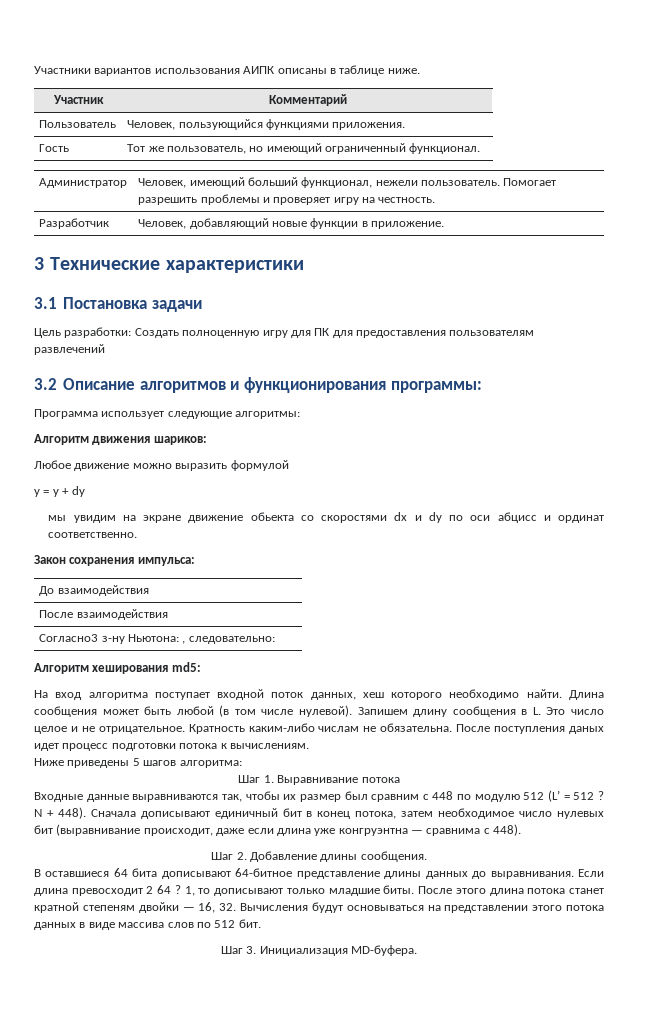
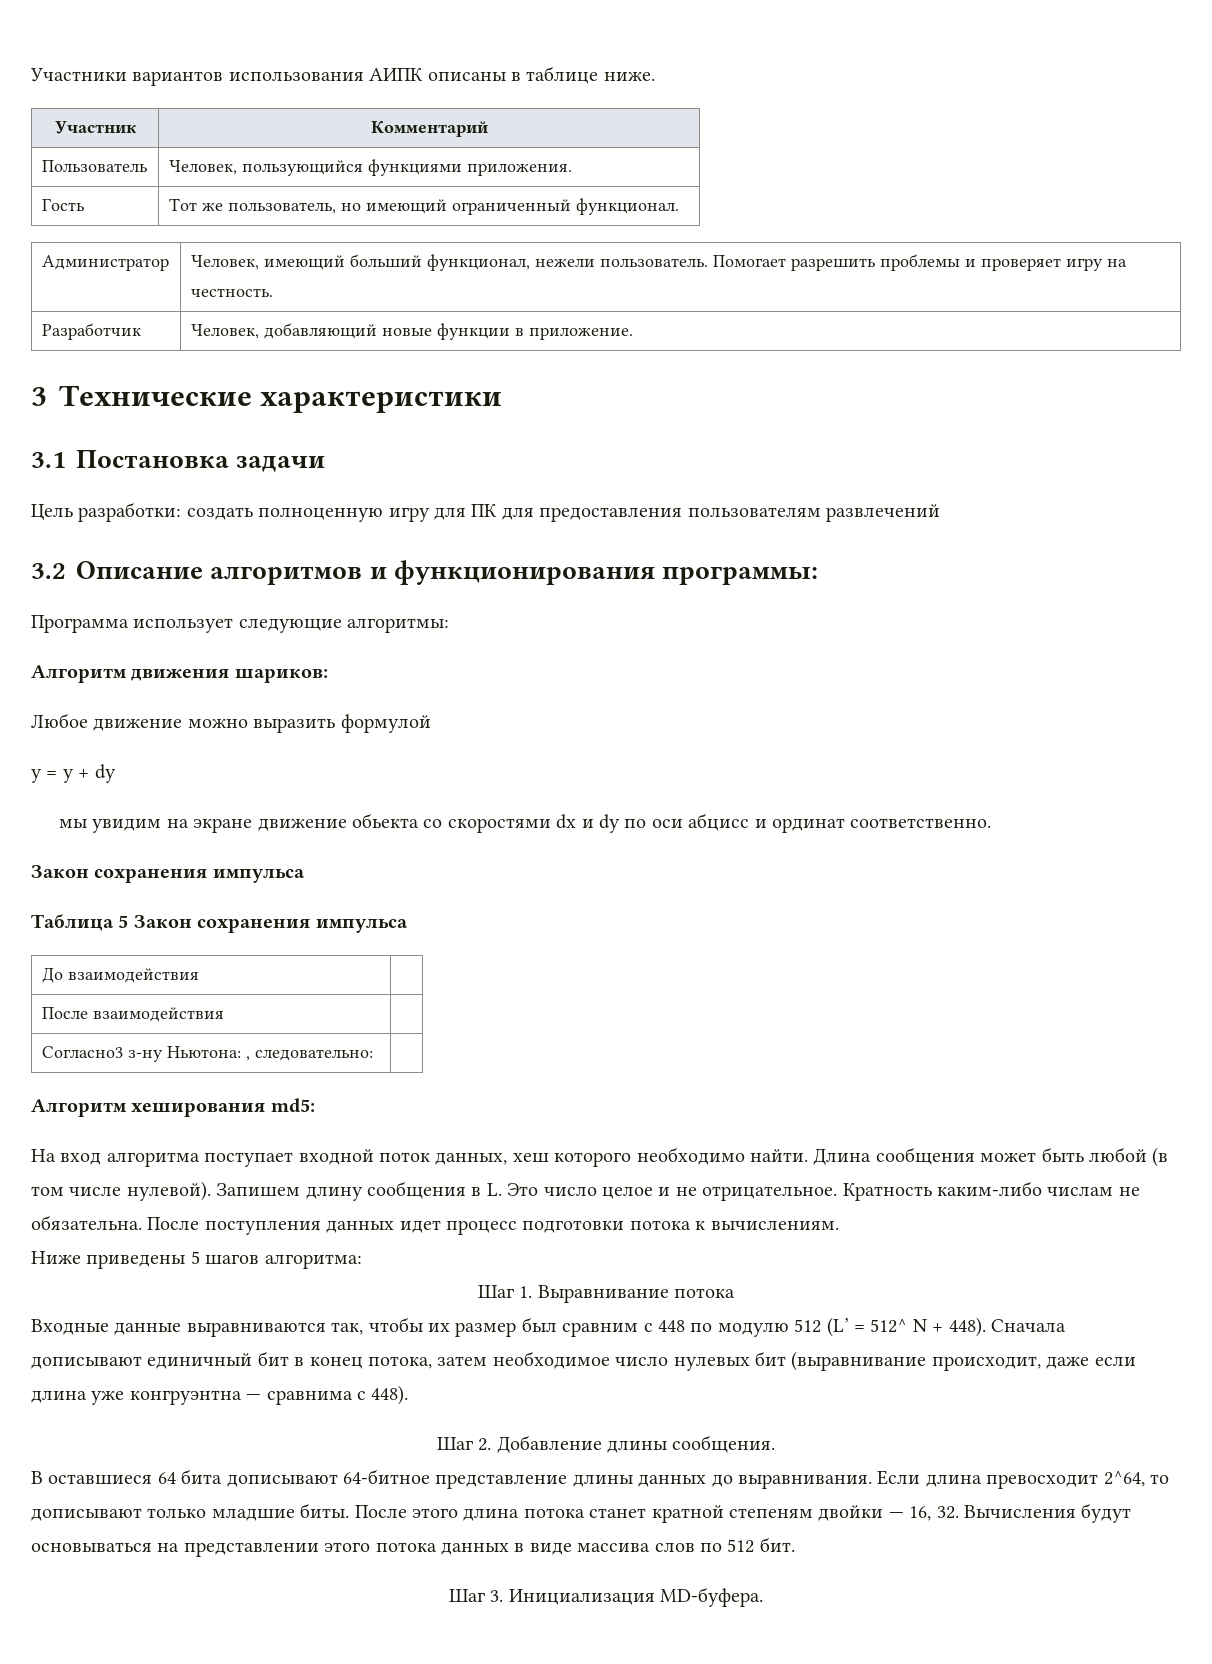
- Цель разработки: Создать полноценную игру для ПК для предоставления пользователям развлечений
+ Цель разработки: создать полноценную игру для ПК для предоставления пользователям развлечений
  мы увидим на экране движение обьекта со скоростями dx и dy по оси абцисс и ординат соответственно.
- Закон сохранения импульса:
+ Закон сохранения импульса
+ Таблица 5 Закон сохранения импульса
- После поступления даных идет процесс подготовки потока к вычислениям.
+ После поступления данных идет процесс подготовки потока к вычислениям.
- Входные данные выравниваются так, чтобы их размер был сравним с 448 по модулю 512 (L’ = 512 ? N + 448).
+ Входные данные выравниваются так, чтобы их размер был сравним с 448 по модулю 512 (L’ = 512^ N + 448).
- Если длина превосходит 2 64 ? 1, то дописывают только младшие биты.
+ Если длина превосходит 2^64, то дописывают только младшие биты.

